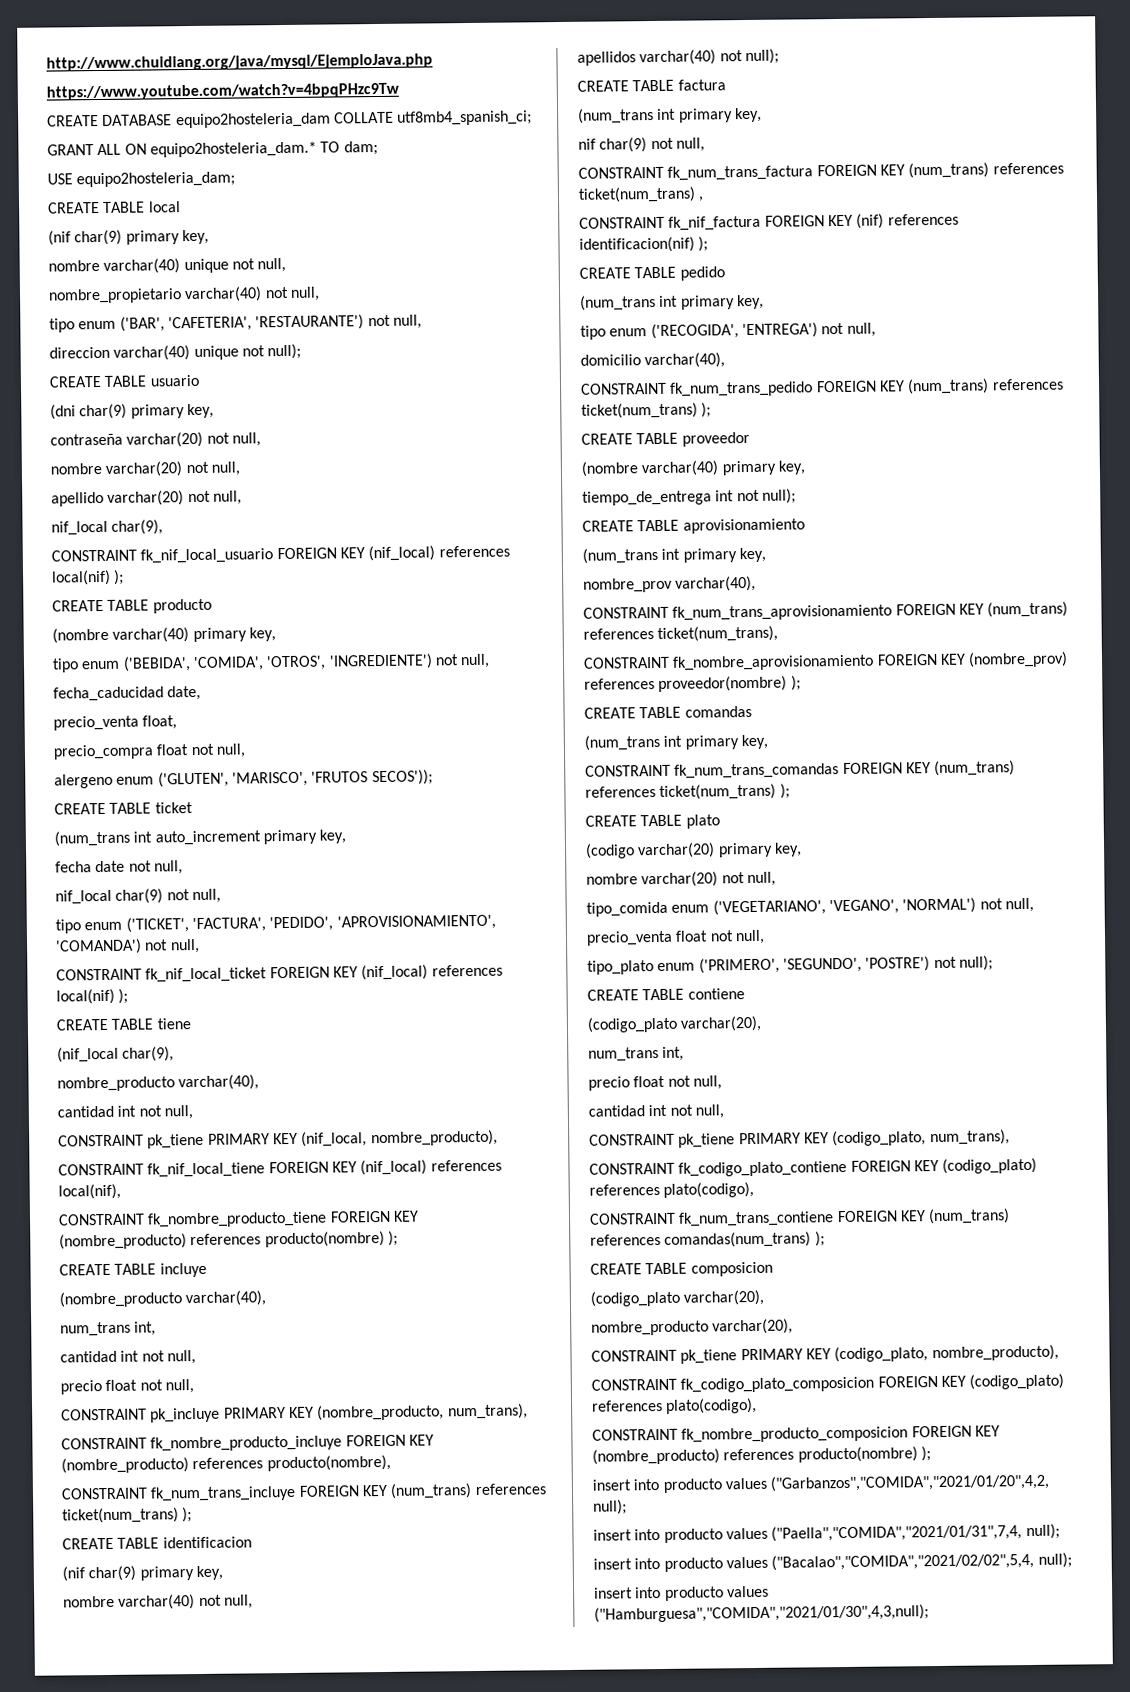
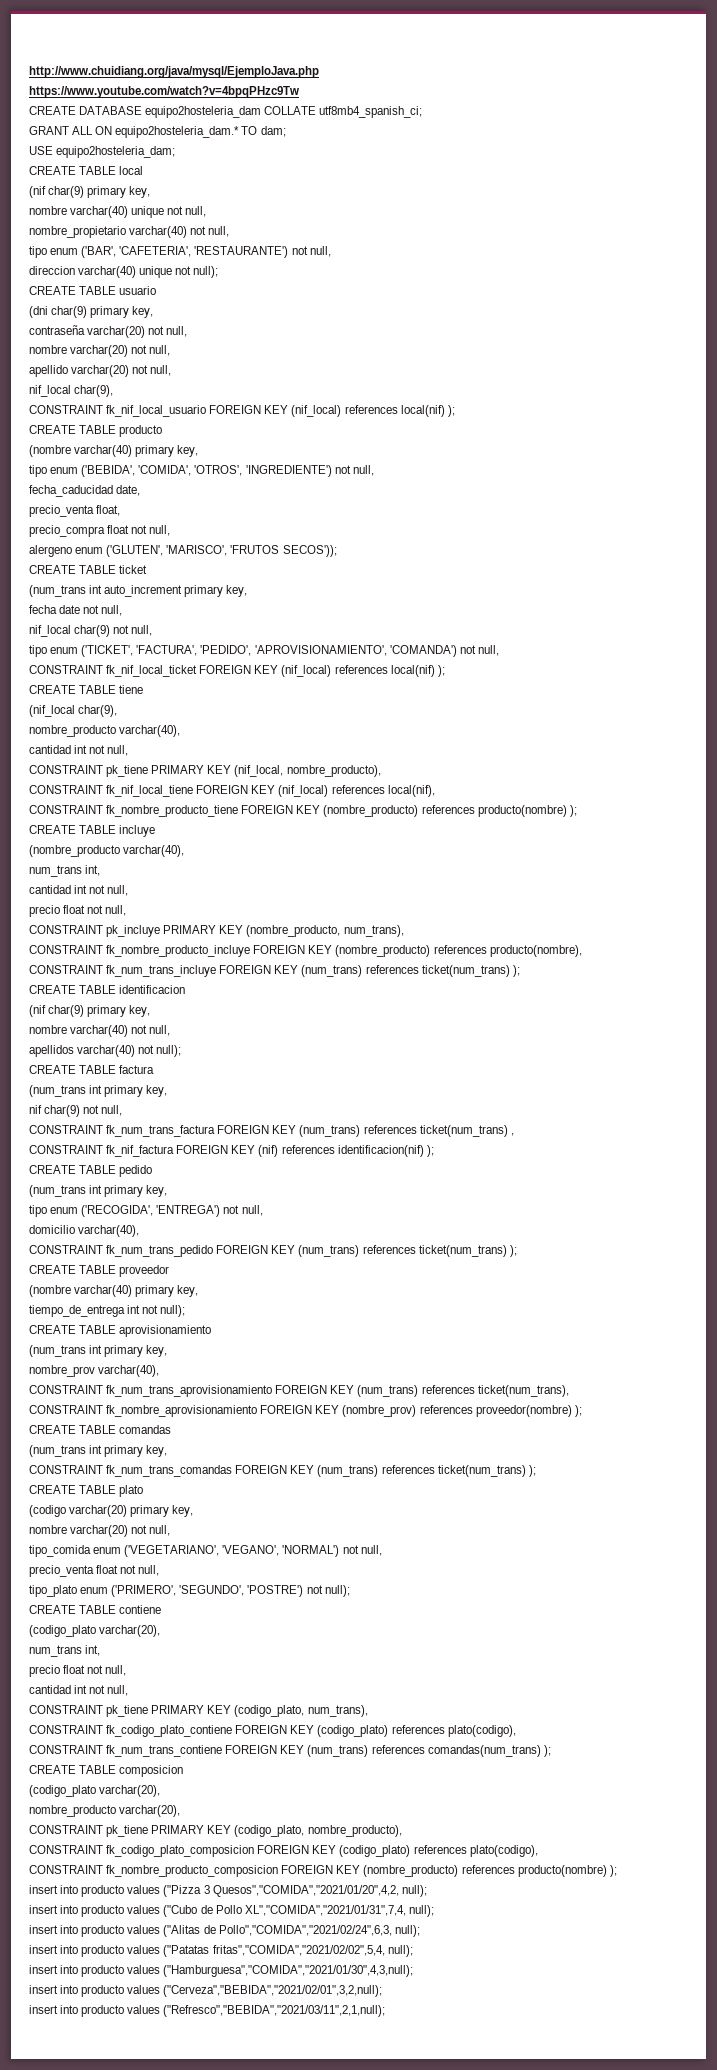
- insert into producto values ("Garbanzos","COMIDA","2021/01/20",4,2, null);
- insert into producto values ("Paella","COMIDA","2021/01/31",7,4, null);
- insert into producto values ("Bacalao","COMIDA","2021/02/02",5,4, null);
+ insert into producto values ("Pizza 3 Quesos","COMIDA","2021/01/20",4,2, null);
+ insert into producto values ("Cubo de Pollo XL","COMIDA","2021/01/31",7,4, null);
+ insert into producto values ("Alitas de Pollo","COMIDA","2021/02/24",6,3, null);
+ insert into producto values ("Patatas fritas","COMIDA","2021/02/02",5,4, null);
+ insert into producto values ("Cerveza","BEBIDA","2021/02/01",3,2,null);
+ insert into producto values ("Refresco","BEBIDA","2021/03/11",2,1,null);

